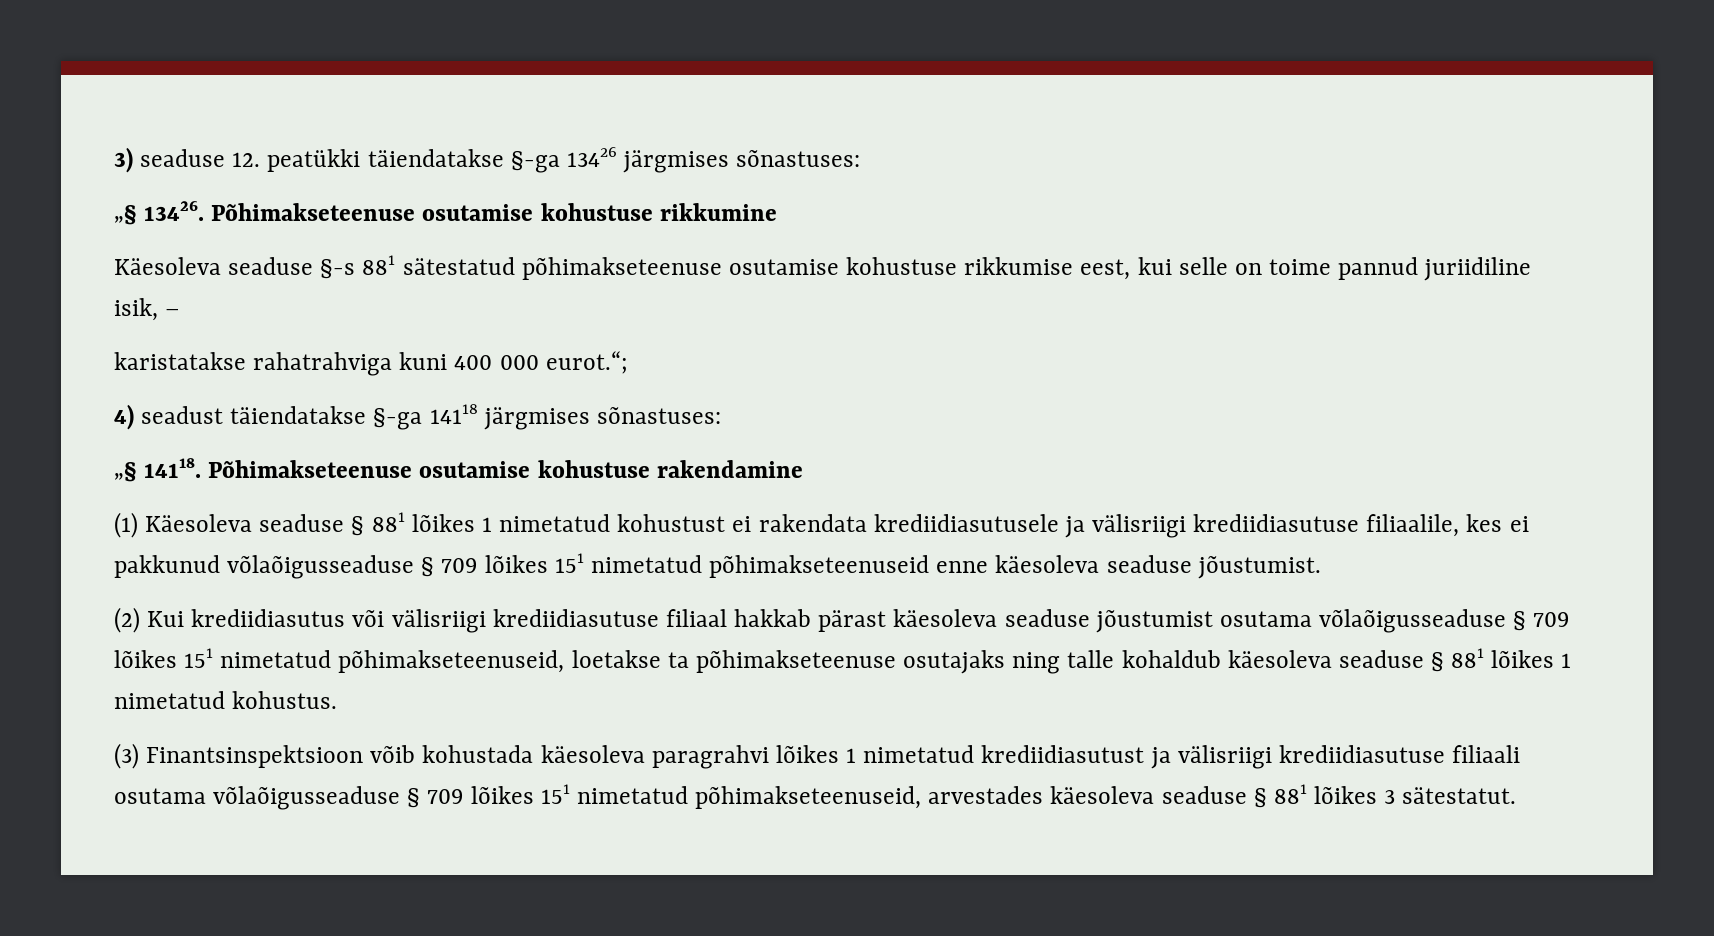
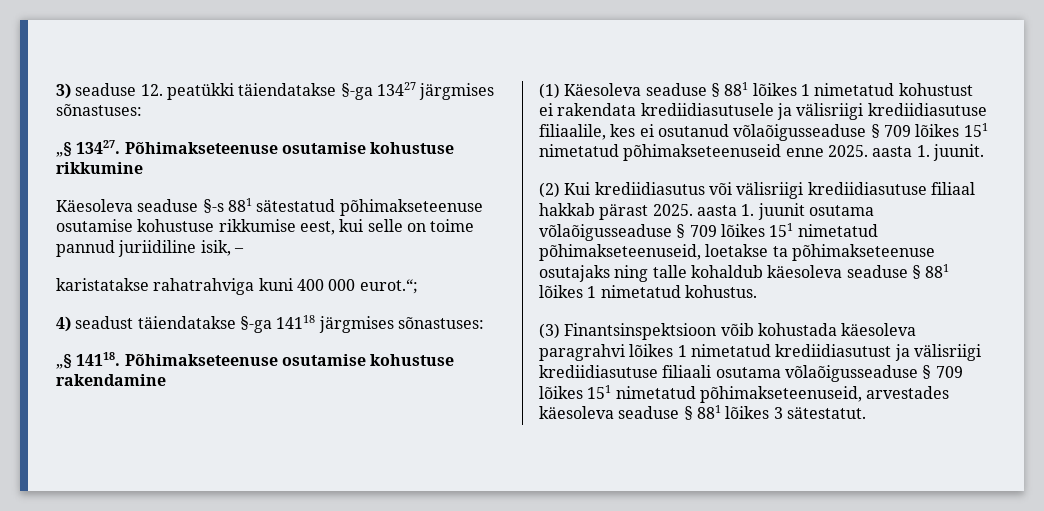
- 3) seaduse 12. peatükki täiendatakse §-ga 13426 järgmises sõnastuses:
- „§ 13426.
+ 3) seaduse 12. peatükki täiendatakse §-ga 13427 järgmises sõnastuses:
+ „§ 13427.
- (1) Käesoleva seaduse § 881 lõikes 1 nimetatud kohustust ei rakendata krediidiasutusele ja välisriigi krediidiasutuse filiaalile, kes ei pakkunud võlaõigusseaduse § 709 lõikes 151 nimetatud põhimakseteenuseid enne käesoleva seaduse jõustumist.
+ (1) Käesoleva seaduse § 881 lõikes 1 nimetatud kohustust ei rakendata krediidiasutusele ja välisriigi krediidiasutuse filiaalile, kes ei osutanud võlaõigusseaduse § 709 lõikes 151 nimetatud põhimakseteenuseid enne 2025. aasta 1. juunit.
- (2) Kui krediidiasutus või välisriigi krediidiasutuse filiaal hakkab pärast käesoleva seaduse jõustumist osutama võlaõigusseaduse § 709 lõikes 151 nimetatud põhimakseteenuseid, loetakse ta põhimakseteenuse osutajaks ning talle kohaldub käesoleva seaduse § 881 lõikes 1 nimetatud kohustus.
+ (2) Kui krediidiasutus või välisriigi krediidiasutuse filiaal hakkab pärast 2025. aasta 1. juunit osutama võlaõigusseaduse § 709 lõikes 151 nimetatud põhimakseteenuseid, loetakse ta põhimakseteenuse osutajaks ning talle kohaldub käesoleva seaduse § 881 lõikes 1 nimetatud kohustus.

